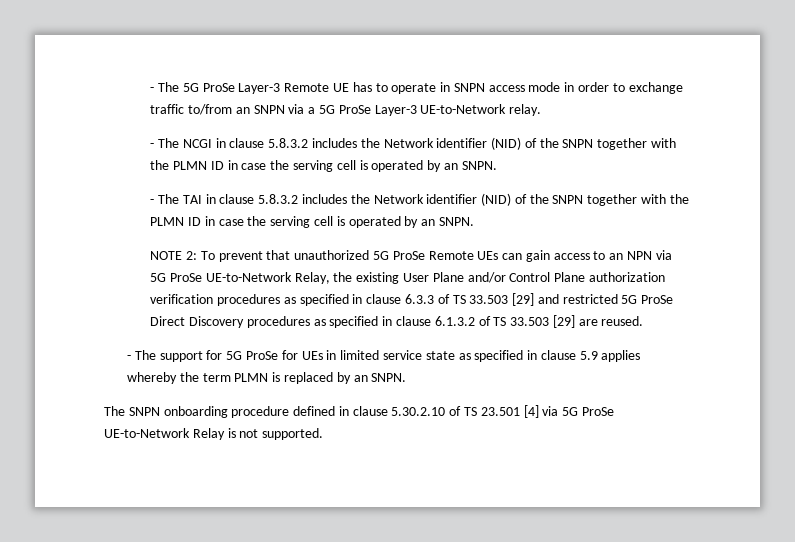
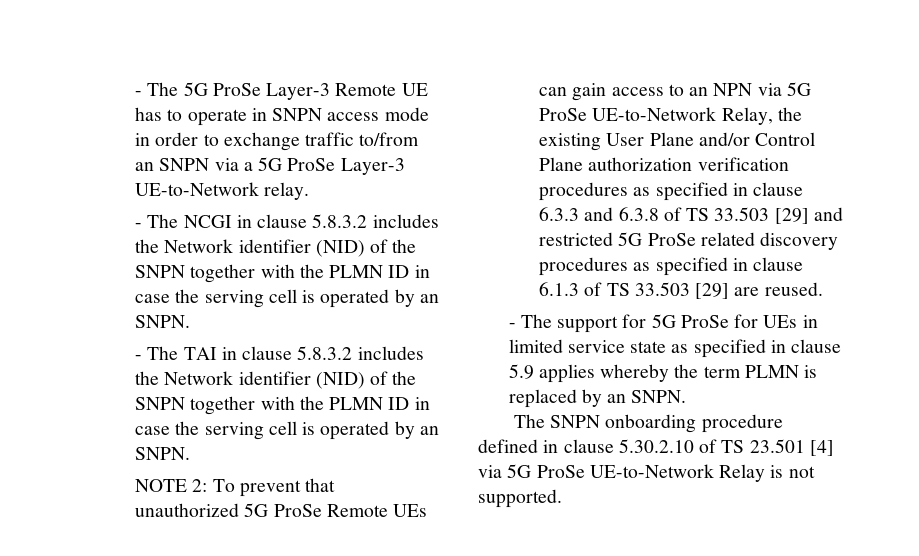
- NOTE 2: To prevent that unauthorized 5G ProSe Remote UEs can gain access to an NPN via 5G ProSe UE-to-Network Relay, the existing User Plane and/or Control Plane authorization verification procedures as specified in clause 6.3.3 of TS 33.503 [29] and restricted 5G ProSe Direct Discovery procedures as specified in clause 6.1.3.2 of TS 33.503 [29] are reused.
+ NOTE 2: To prevent that unauthorized 5G ProSe Remote UEs can gain access to an NPN via 5G ProSe UE-to-Network Relay, the existing User Plane and/or Control Plane authorization verification procedures as specified in clause 6.3.3 and 6.3.8 of TS 33.503 [29] and restricted 5G ProSe related discovery procedures as specified in clause 6.1.3 of TS 33.503 [29] are reused.

